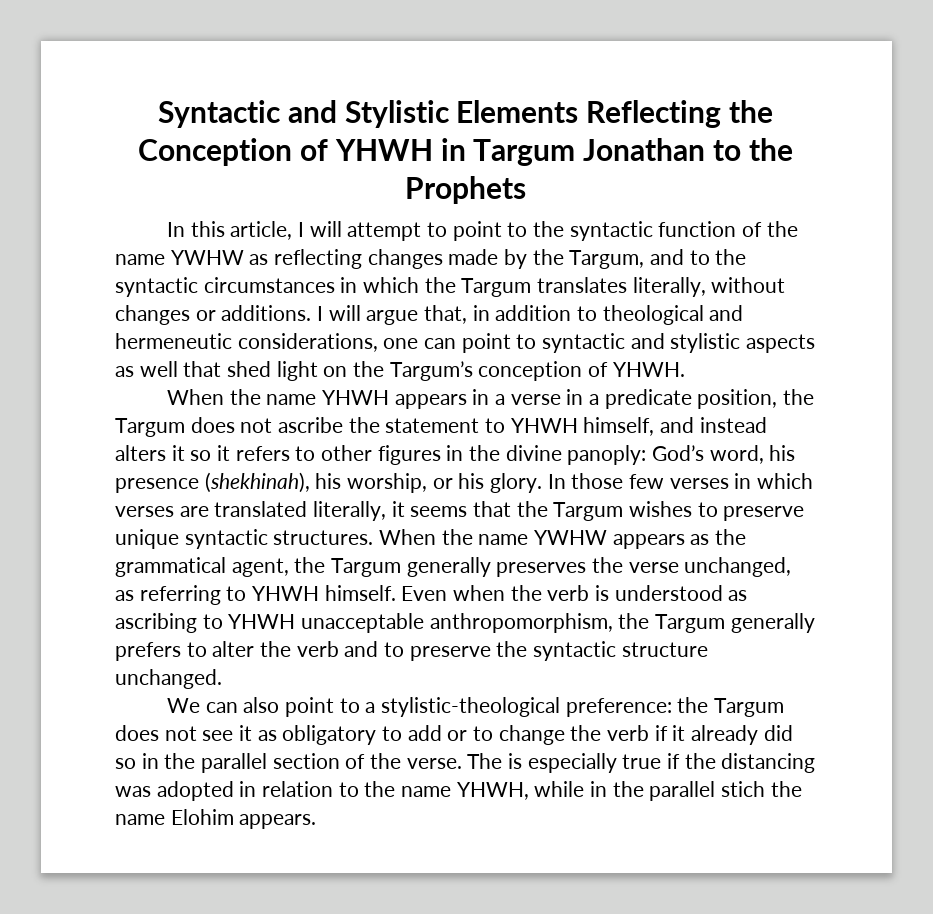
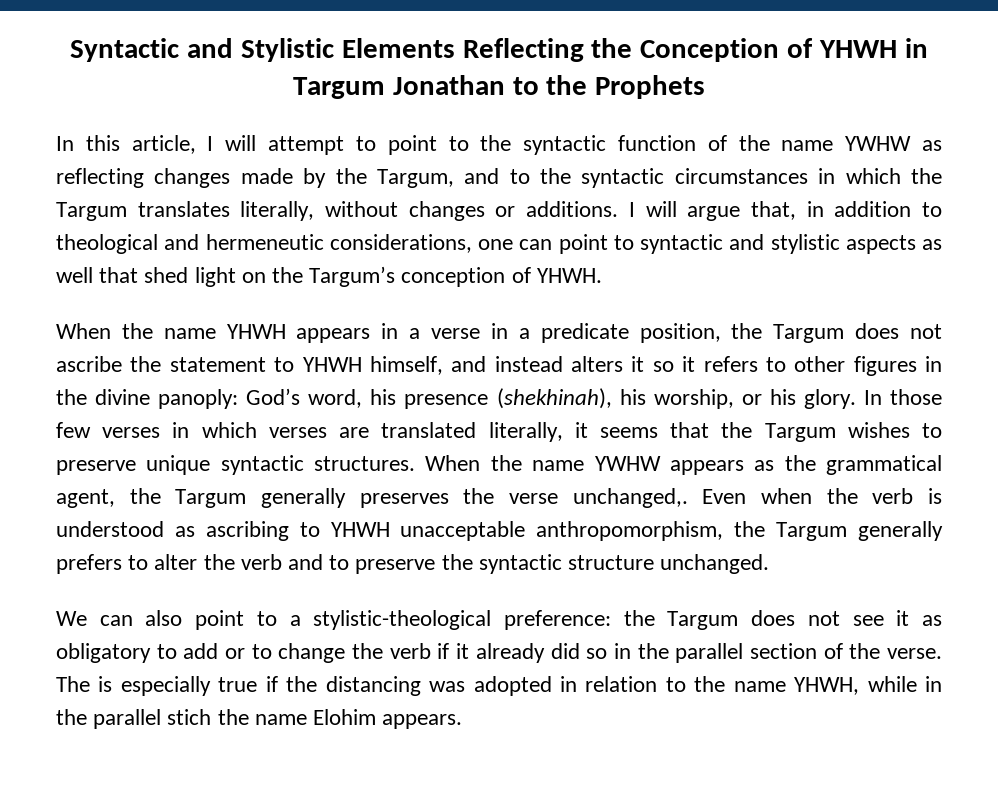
- When the name YWHW appears as the grammatical agent, the Targum generally preserves the verse unchanged, as referring to YHWH himself.
+ When the name YWHW appears as the grammatical agent, the Targum generally preserves the verse unchanged,.

